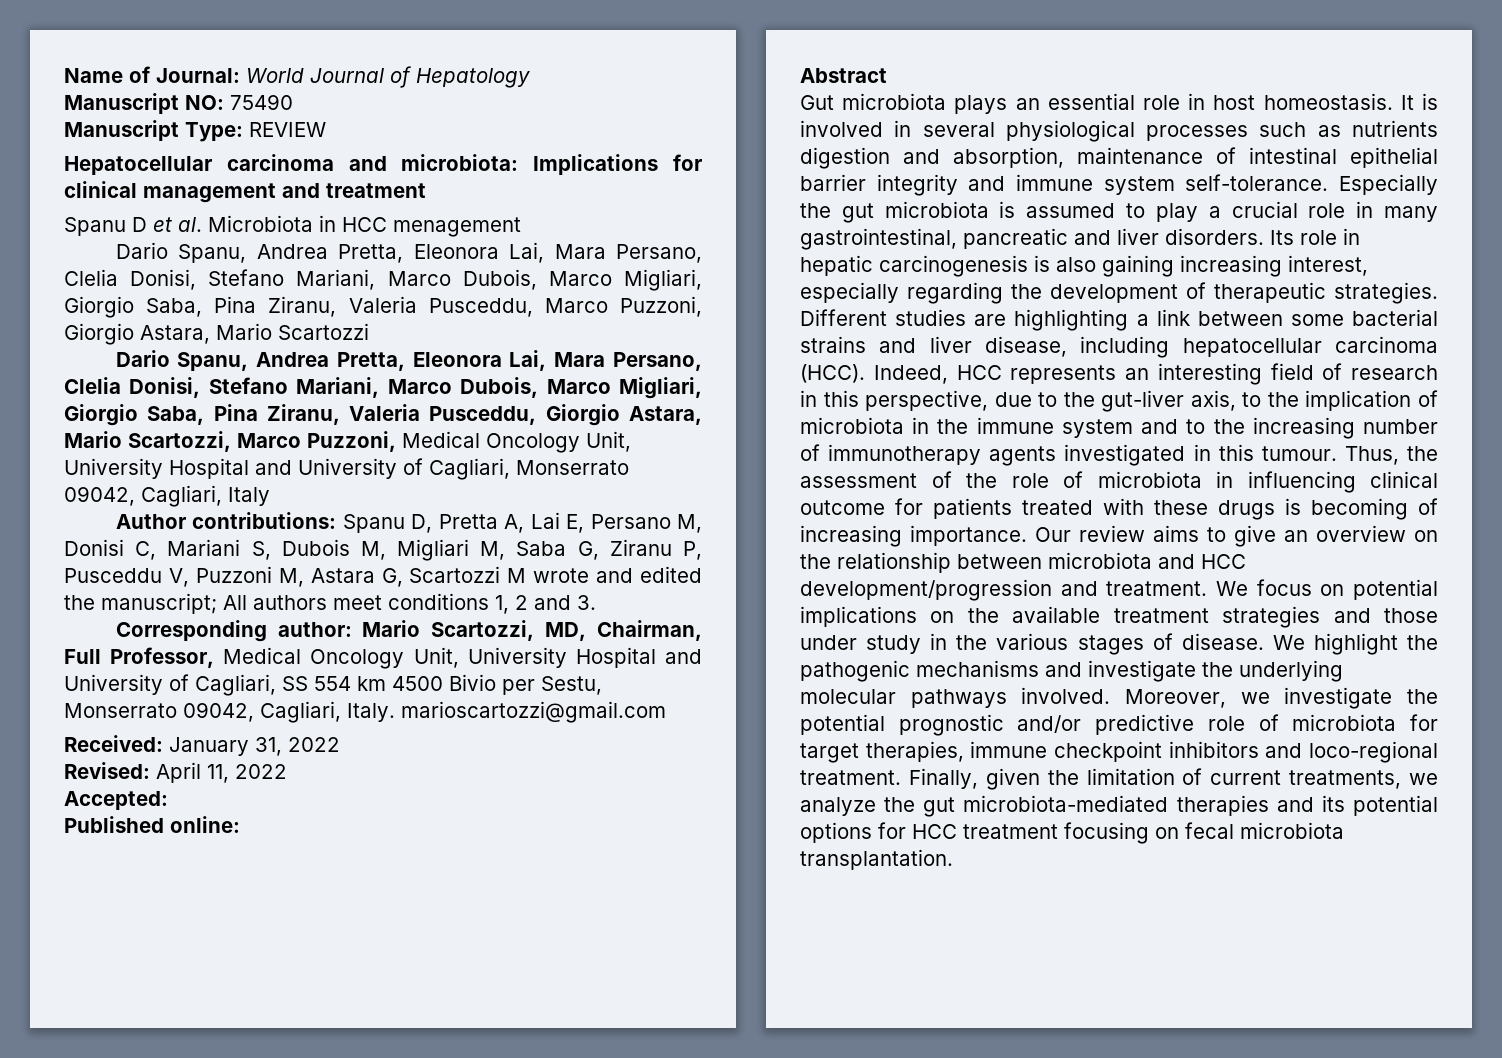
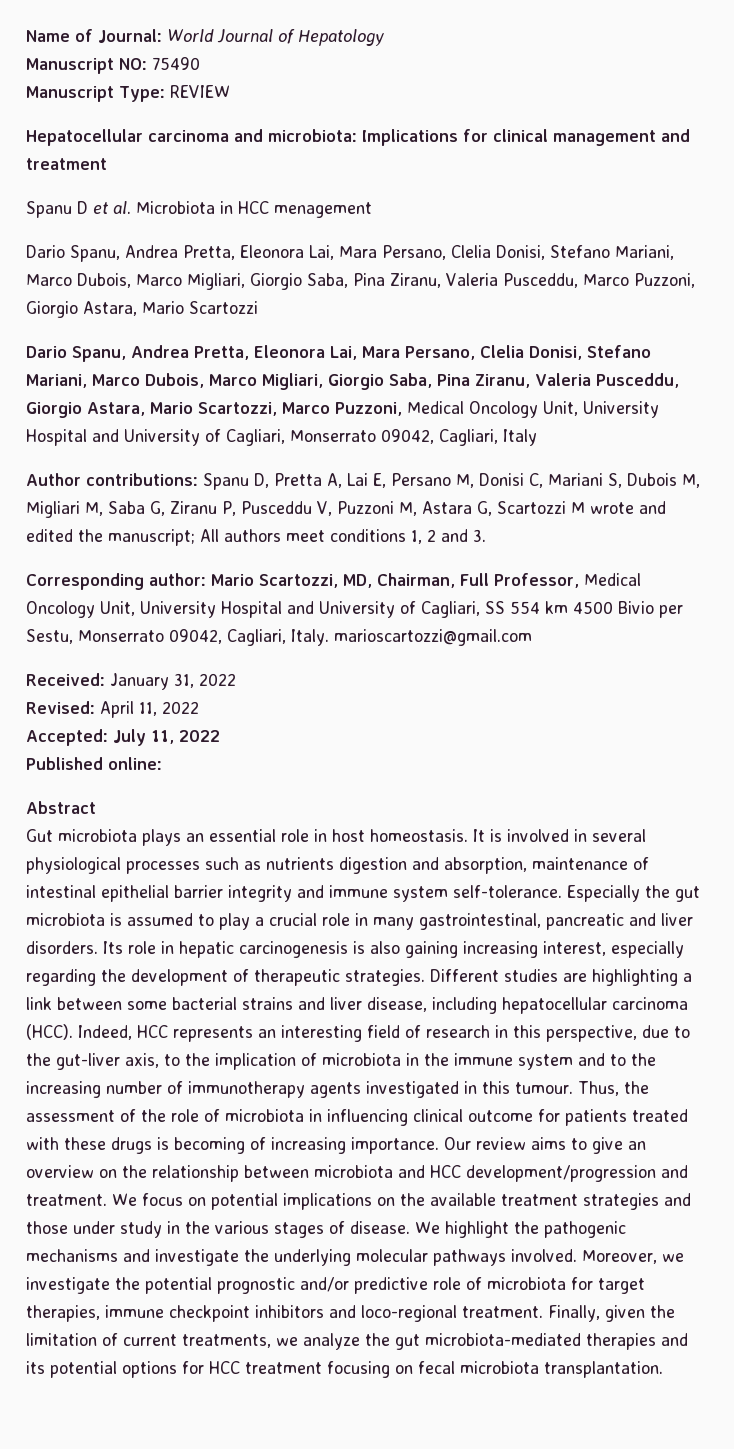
- Accepted:
+ Accepted: July 11, 2022

